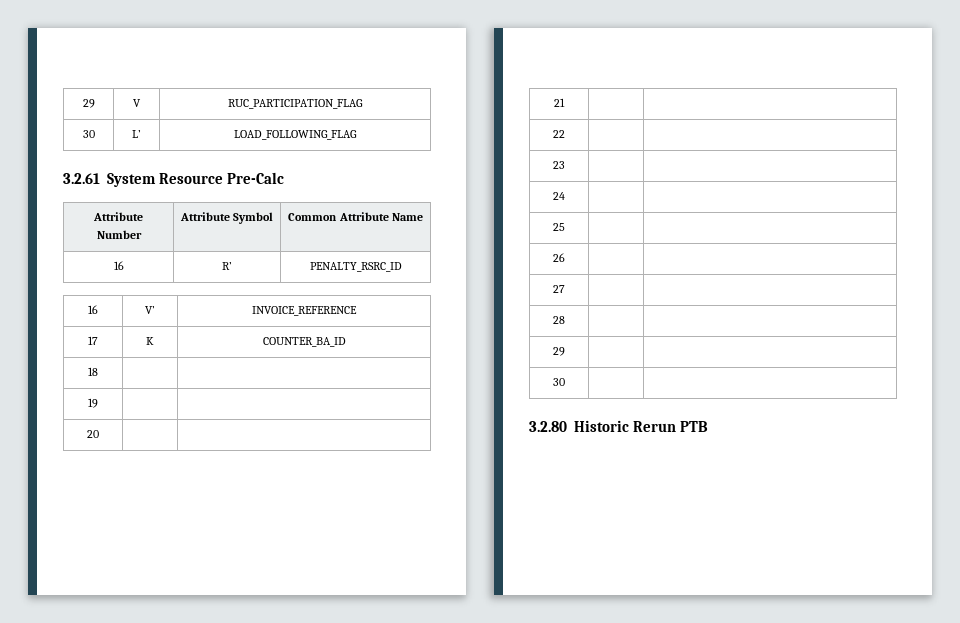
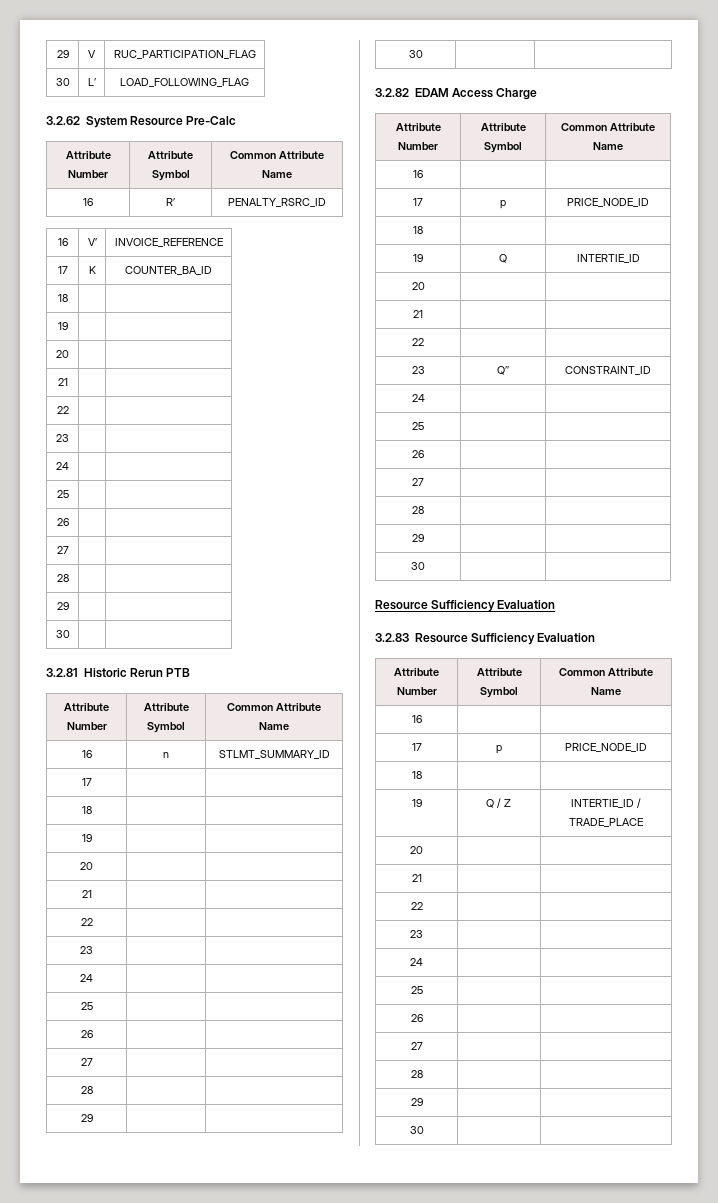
- 3.2.61 System Resource Pre-Calc
+ 3.2.62 System Resource Pre-Calc
- 3.2.80 Historic Rerun PTB
+ 3.2.81 Historic Rerun PTB
+ Attribute Number | Attribute Symbol | Common Attribute Name
+ 16 | n | STLMT_SUMMARY_ID
+ 17 | |
+ 18 | |
+ 19 | |
+ 20 | |
+ 21 | |
+ 22 | |
+ 23 | |
+ 24 | |
+ 25 | |
+ 26 | |
+ 27 | |
+ 28 | |
+ 29 | |
+ 30 | |
+ 3.2.82 EDAM Access Charge
+ Attribute Number | Attribute Symbol | Common Attribute Name
+ 16 | |
+ 17 | p | PRICE_NODE_ID
+ 18 | |
+ 19 | Q | INTERTIE_ID
+ 20 | |
+ 21 | |
+ 22 | |
+ 23 | Q’’ | CONSTRAINT_ID
+ 24 | |
+ 25 | |
+ 26 | |
+ 27 | |
+ 28 | |
+ 29 | |
+ 30 | |
+ Resource Sufficiency Evaluation
+ 3.2.83 Resource Sufficiency Evaluation
+ Attribute Number | Attribute Symbol | Common Attribute Name
+ 16 | |
+ 17 | p | PRICE_NODE_ID
+ 18 | |
+ 19 | Q / Z | INTERTIE_ID / TRADE_PLACE
+ 20 | |
+ 21 | |
+ 22 | |
+ 23 | |
+ 24 | |
+ 25 | |
+ 26 | |
+ 27 | |
+ 28 | |
+ 29 | |
+ 30 | |

